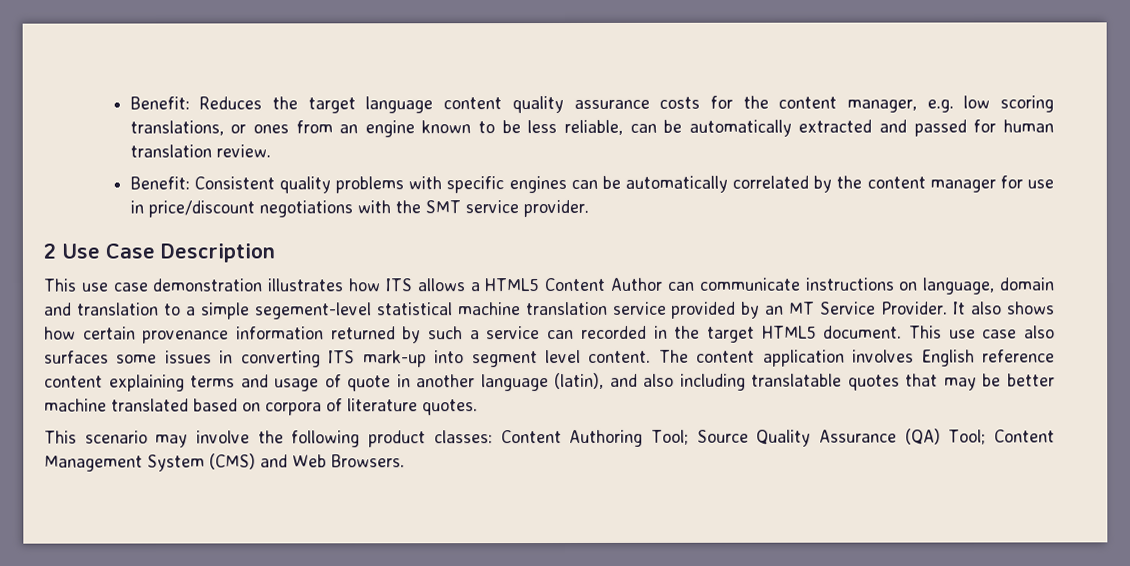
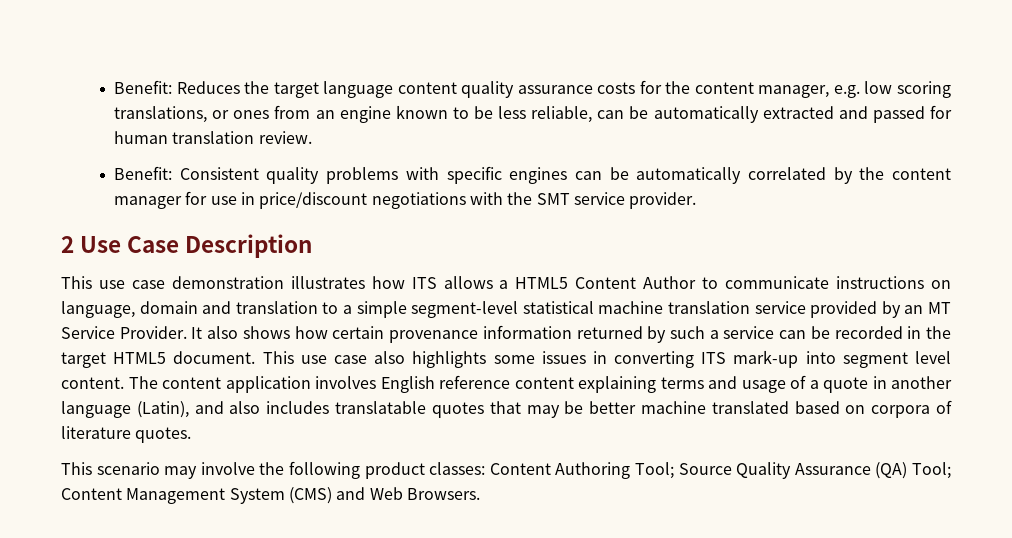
- This use case demonstration illustrates how ITS allows a HTML5 Content Author can communicate instructions on language, domain and translation to a simple segement-level statistical machine translation service provided by an MT Service Provider.
+ This use case demonstration illustrates how ITS allows a HTML5 Content Author to communicate instructions on language, domain and translation to a simple segment-level statistical machine translation service provided by an MT Service Provider.
- It also shows how certain provenance information returned by such a service can recorded in the target HTML5 document.
+ It also shows how certain provenance information returned by such a service can be recorded in the target HTML5 document.
- This use case also surfaces some issues in converting ITS mark-up into segment level content.
+ This use case also highlights some issues in converting ITS mark-up into segment level content.
- The content application involves English reference content explaining terms and usage of quote in another language (latin), and also including translatable quotes that may be better machine translated based on corpora of literature quotes.
+ The content application involves English reference content explaining terms and usage of a quote in another language (Latin), and also includes translatable quotes that may be better machine translated based on corpora of literature quotes.

